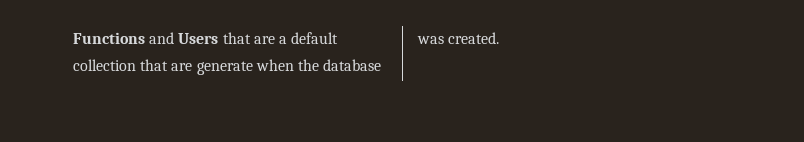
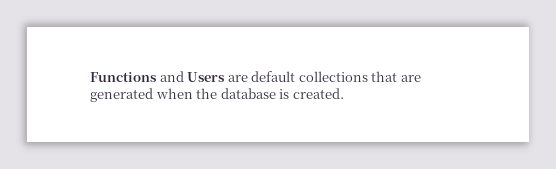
- Functions and Users that are a default collection that are generate when the database was created.
+ Functions and Users are default collections that are generated when the database is created.

